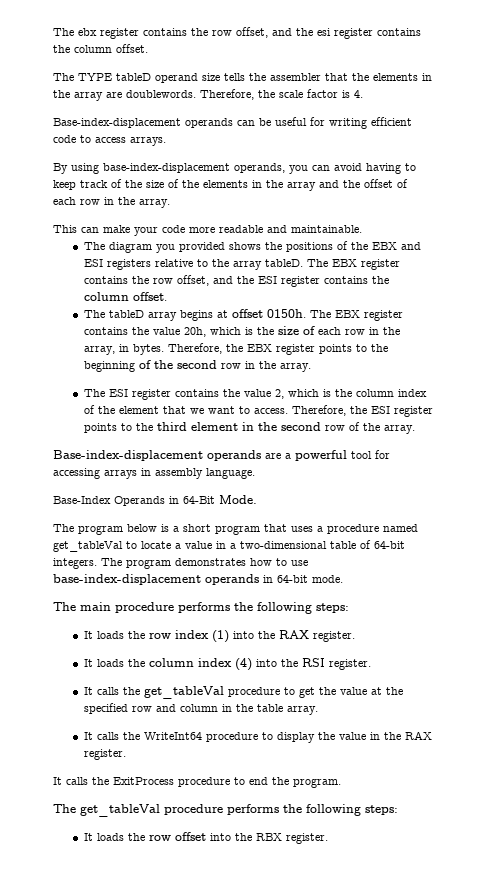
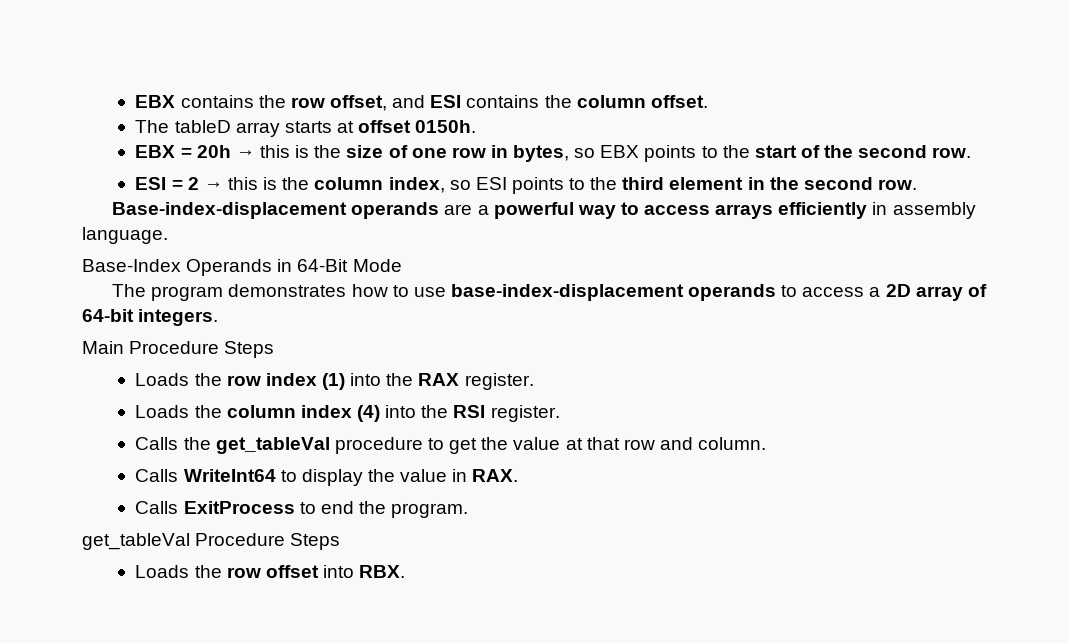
- The ebx register contains the row offset, and the esi register contains the column offset.
- The TYPE tableD operand size tells the assembler that the elements in the array are doublewords. Therefore, the scale factor is 4.
- Base-index-displacement operands can be useful for writing efficient code to access arrays.
- By using base-index-displacement operands, you can avoid having to keep track of the size of the elements in the array and the offset of each row in the array.
- This can make your code more readable and maintainable.
- The diagram you provided shows the positions of the EBX and ESI registers relative to the array tableD. The EBX register contains the row offset, and the ESI register contains the column offset.
+ EBX contains the row offset, and ESI contains the column offset.
- The tableD array begins at offset 0150h. The EBX register contains the value 20h, which is the size of each row in the array, in bytes. Therefore, the EBX register points to the beginning of the second row in the array.
- The ESI register contains the value 2, which is the column index of the element that we want to access. Therefore, the ESI register points to the third element in the second row of the array.
+ The tableD array starts at offset 0150h.
+ EBX = 20h → this is the size of one row in bytes, so EBX points to the start of the second row.
+ ESI = 2 → this is the column index, so ESI points to the third element in the second row.
- Base-index-displacement operands are a powerful tool for accessing arrays in assembly language.
+ Base-index-displacement operands are a powerful way to access arrays efficiently in assembly language.
- Base-Index Operands in 64-Bit Mode.
- The program below is a short program that uses a procedure named get_tableVal to locate a value in a two-dimensional table of 64-bit integers. The program demonstrates how to use base-index-displacement operands in 64-bit mode.
- The main procedure performs the following steps:
- It loads the row index (1) into the RAX register.
+ Base-Index Operands in 64-Bit Mode
+ The program demonstrates how to use base-index-displacement operands to access a 2D array of 64-bit integers.
+ Main Procedure Steps
+ Loads the row index (1) into the RAX register.
- It loads the column index (4) into the RSI register.
+ Loads the column index (4) into the RSI register.
- It calls the get_tableVal procedure to get the value at the specified row and column in the table array.
- It calls the WriteInt64 procedure to display the value in the RAX register.
- It calls the ExitProcess procedure to end the program.
- The get_tableVal procedure performs the following steps:
- It loads the row offset into the RBX register.
+ Calls the get_tableVal procedure to get the value at that row and column.
+ Calls WriteInt64 to display the value in RAX.
+ Calls ExitProcess to end the program.
+ get_tableVal Procedure Steps
+ Loads the row offset into RBX.

